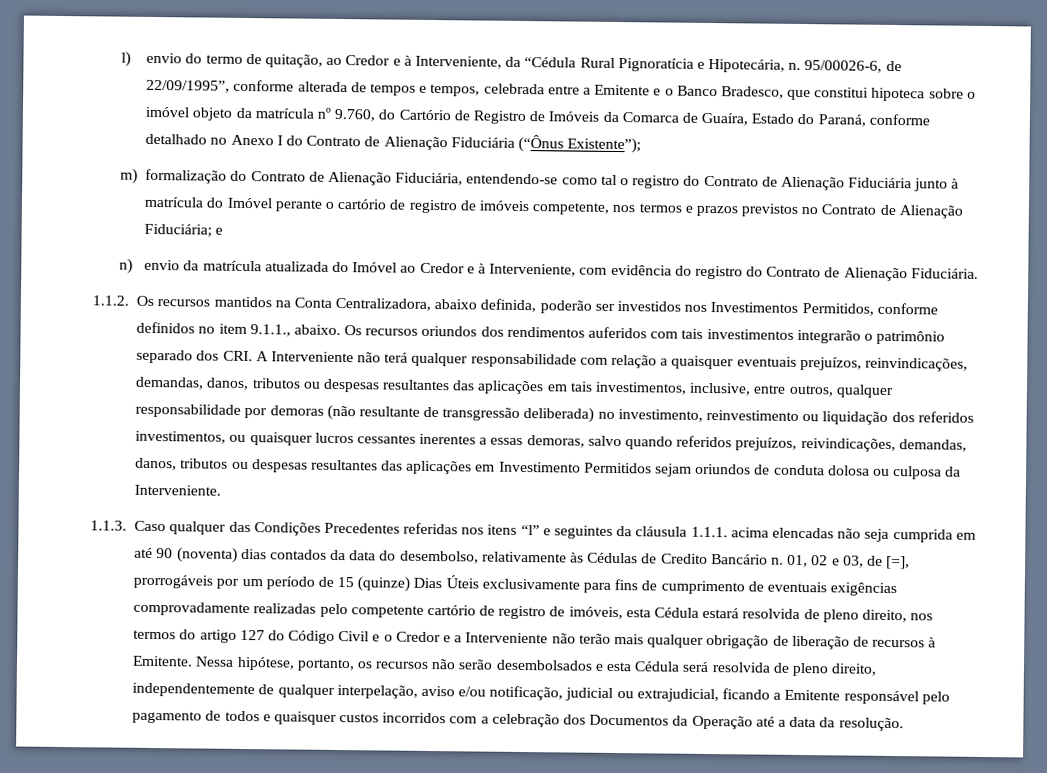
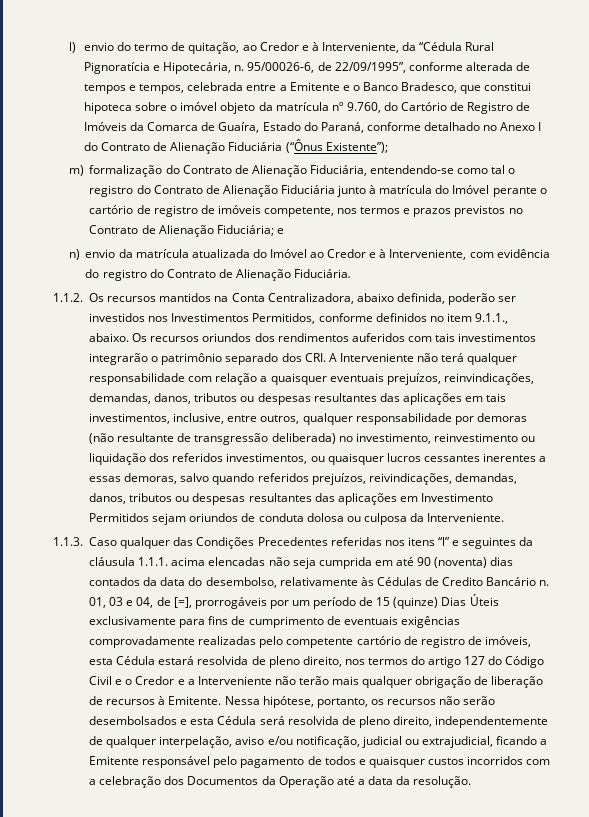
- 01, 02 e 03, de [=], prorrogáveis por um período de 15 (quinze) Dias Úteis exclusivamente para fins de cumprimento de eventuais exigências comprovadamente realizadas pelo competente cartório de registro de imóveis, esta Cédula estará resolvida de pleno direito, nos termos do artigo 127 do Código Civil e o Credor e a Interveniente não terão mais qualquer obrigação de liberação de recursos à Emitente.
+ 01, 03 e 04, de [=], prorrogáveis por um período de 15 (quinze) Dias Úteis exclusivamente para fins de cumprimento de eventuais exigências comprovadamente realizadas pelo competente cartório de registro de imóveis, esta Cédula estará resolvida de pleno direito, nos termos do artigo 127 do Código Civil e o Credor e a Interveniente não terão mais qualquer obrigação de liberação de recursos à Emitente.

